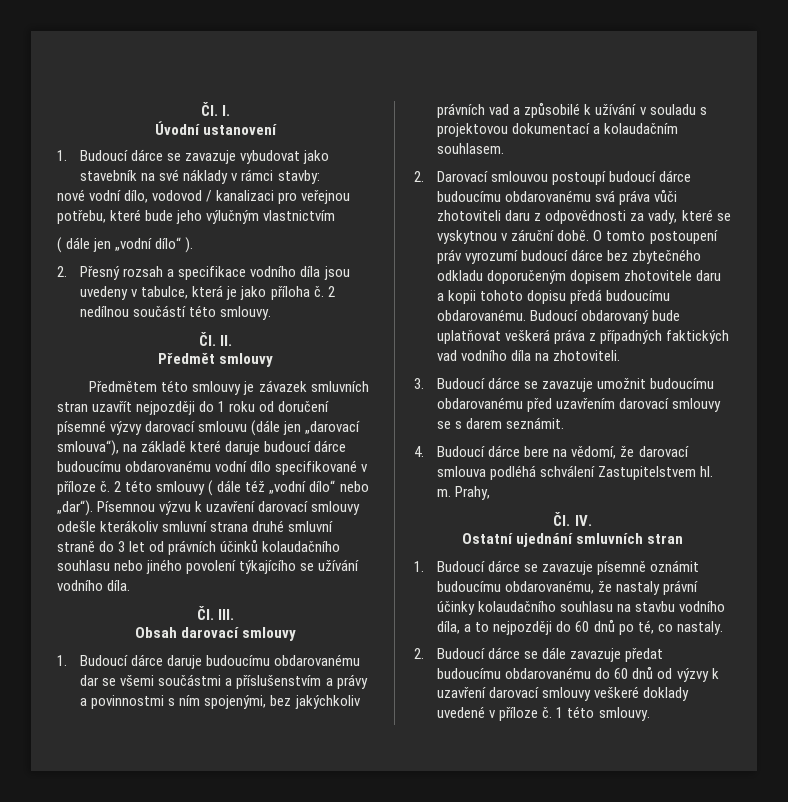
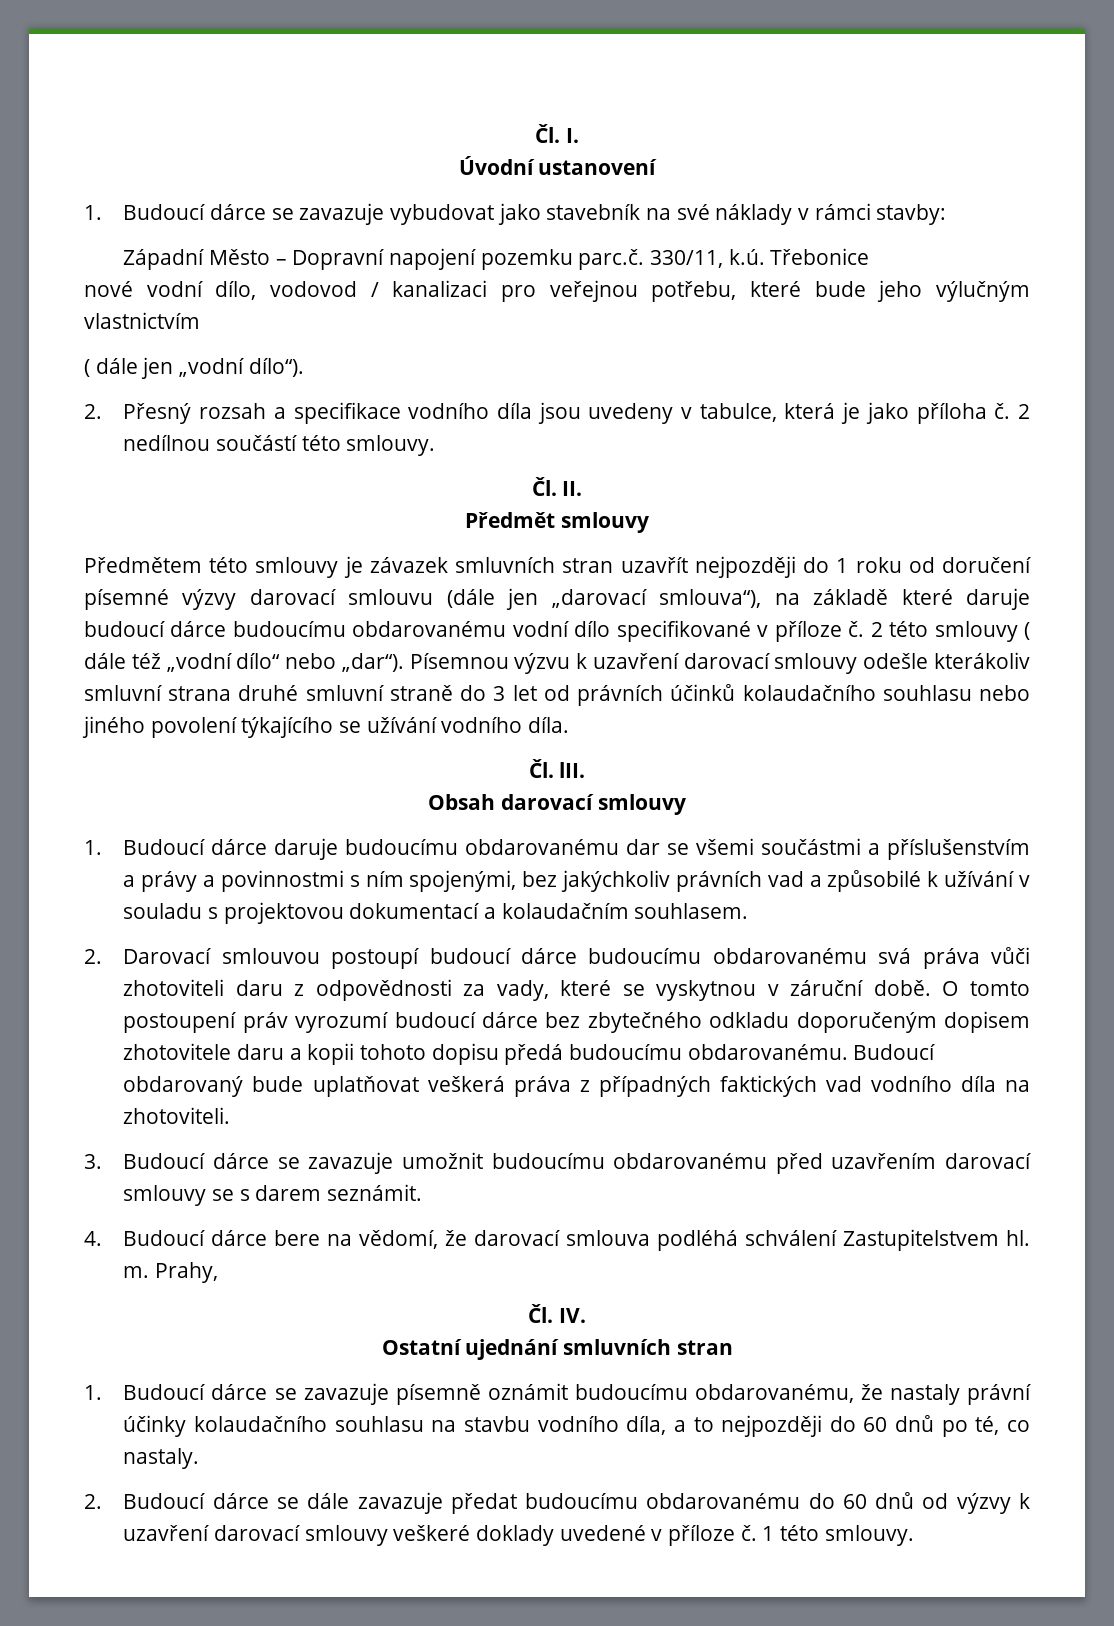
+ Západní Město – Dopravní napojení pozemku parc.č. 330/11, k.ú. Třebonice
- ( dále jen „vodní dílo“ ).
+ ( dále jen „vodní dílo“).

